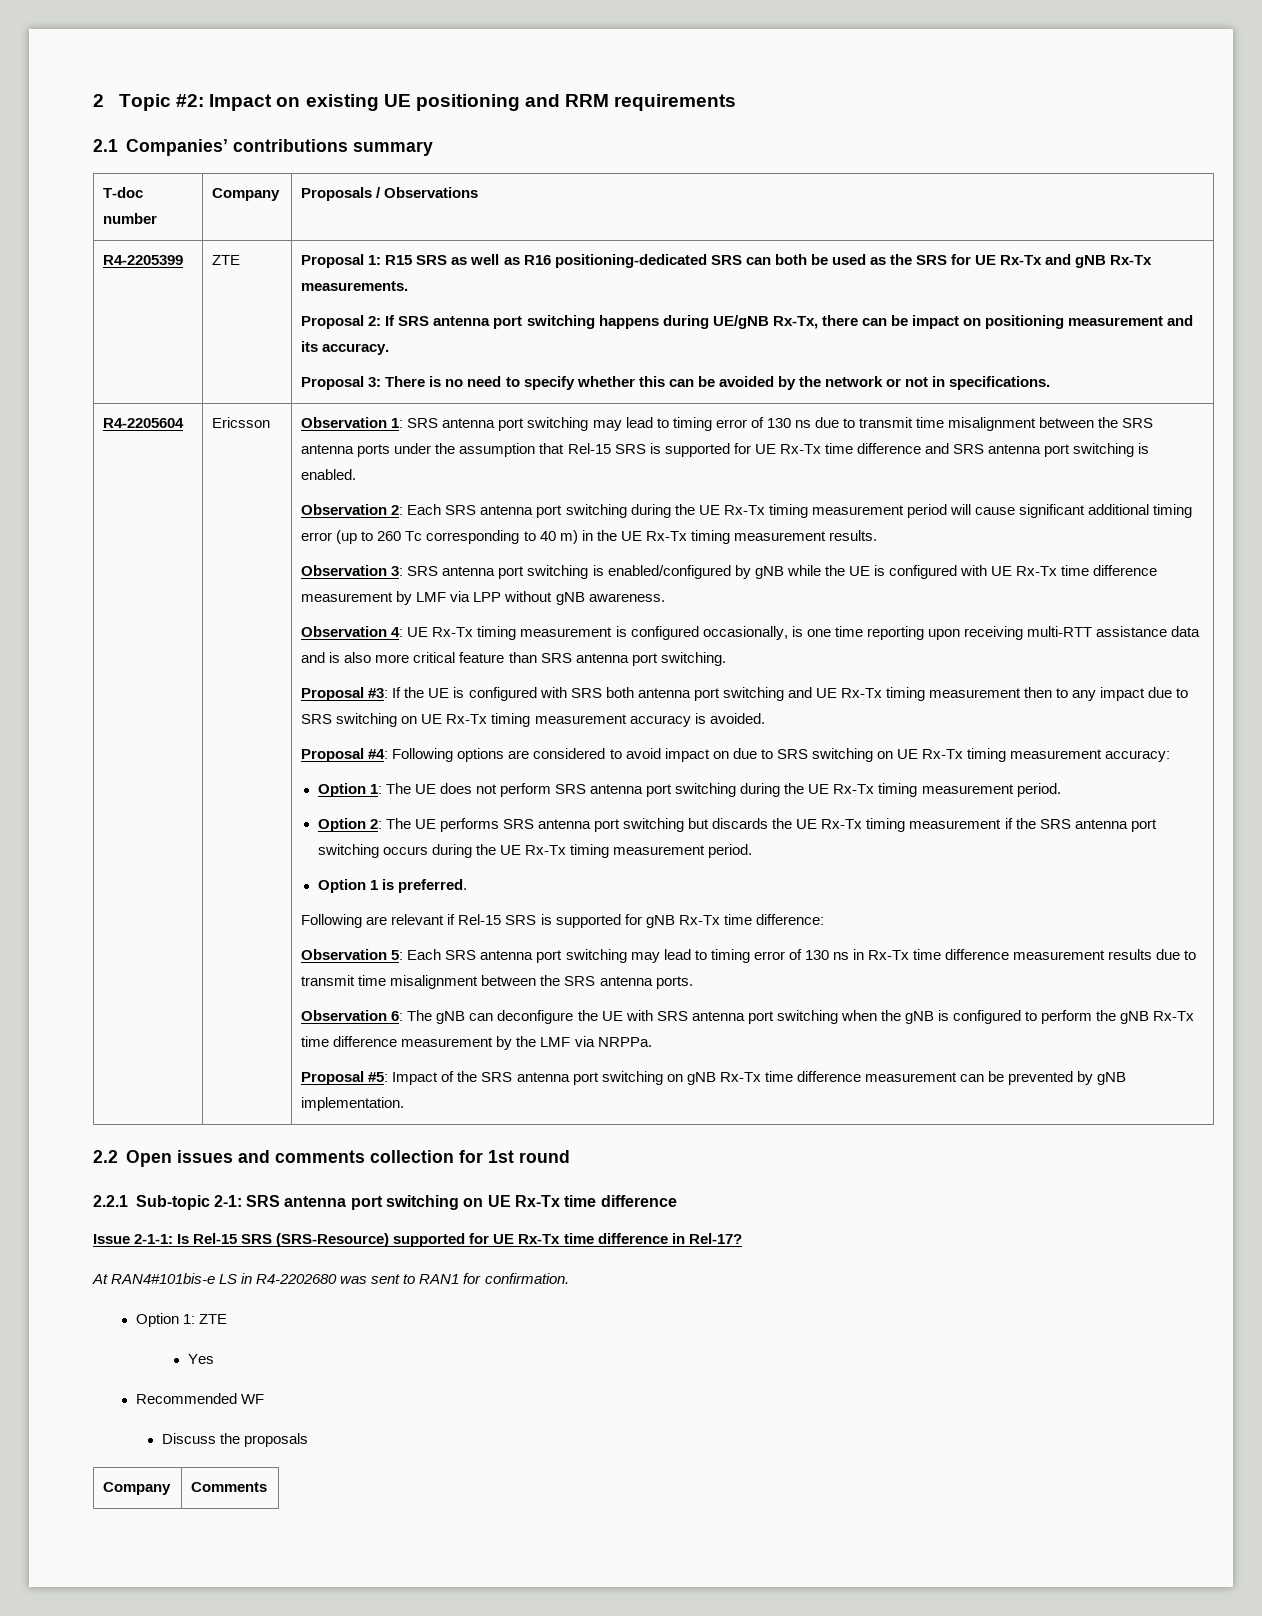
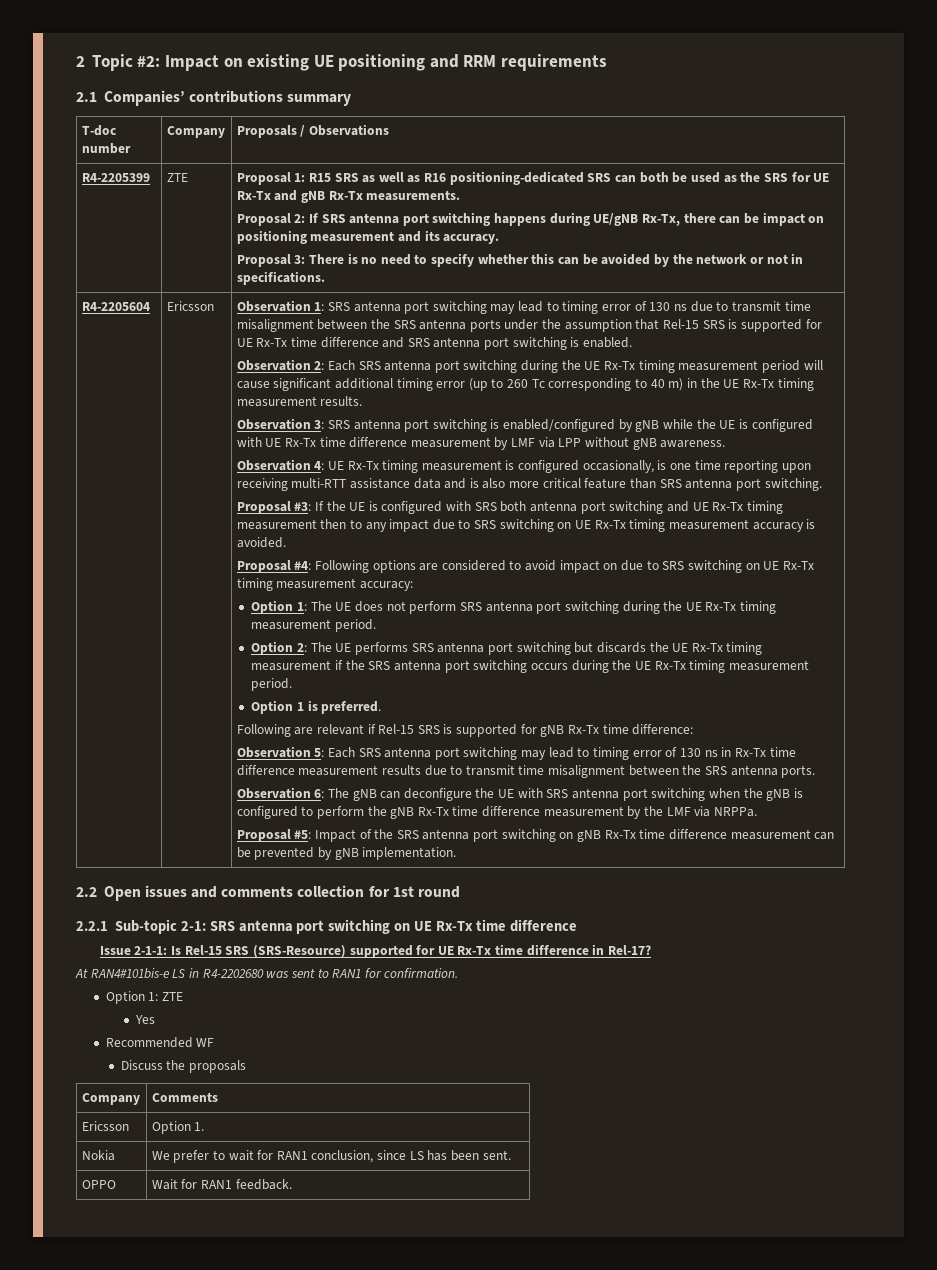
+ Ericsson | Option 1.
+ Nokia | We prefer to wait for RAN1 conclusion, since LS has been sent.
+ OPPO | Wait for RAN1 feedback.

